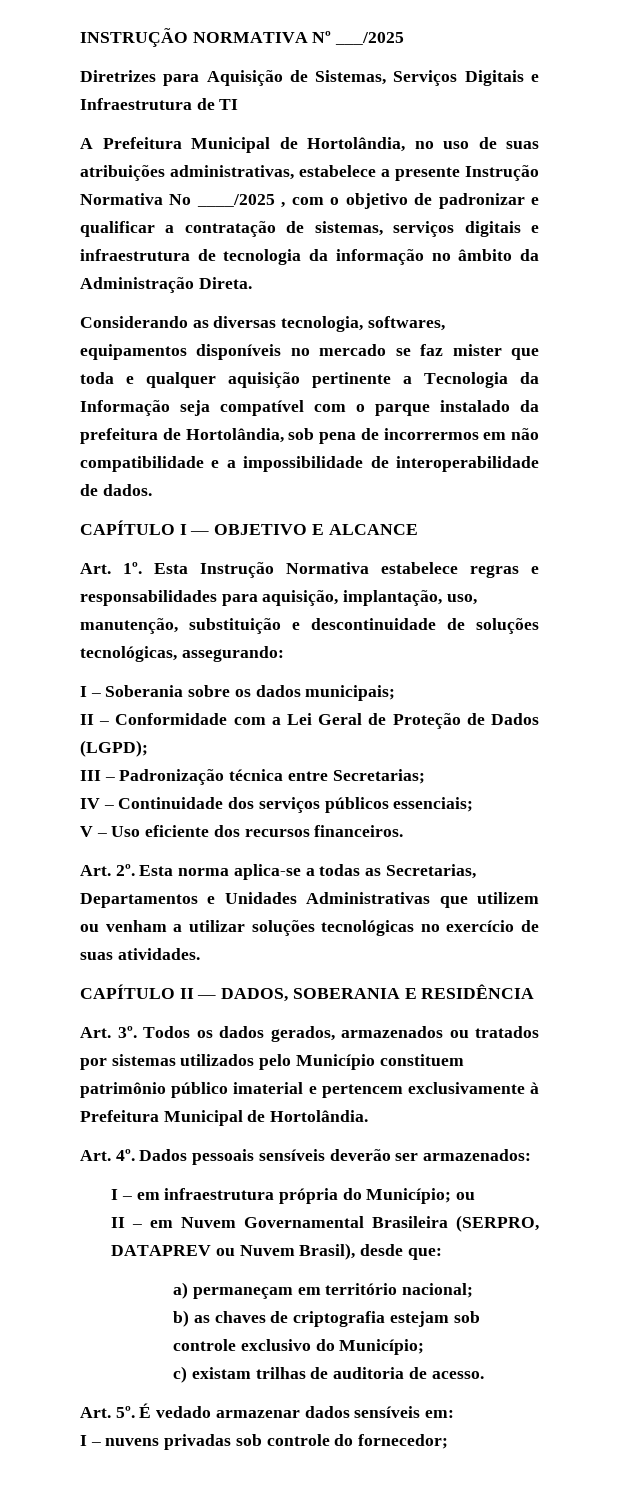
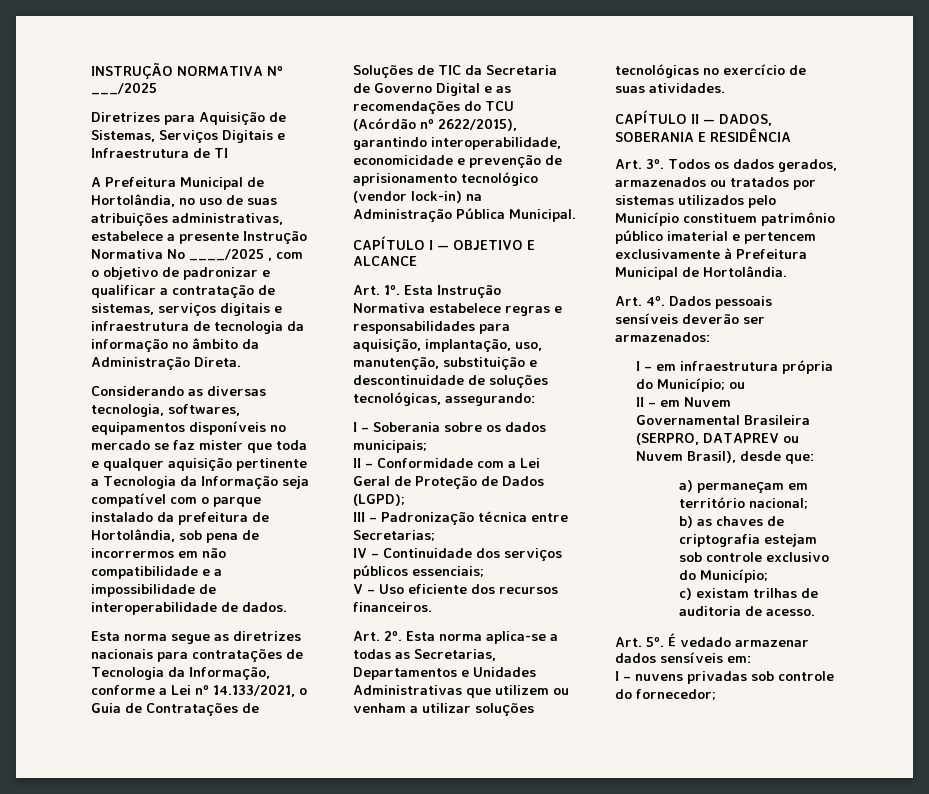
+ Esta norma segue as diretrizes nacionais para contratações de Tecnologia da Informação, conforme a Lei nº 14.133/2021, o Guia de Contratações de Soluções de TIC da Secretaria de Governo Digital e as recomendações do TCU (Acórdão nº 2622/2015), garantindo interoperabilidade, economicidade e prevenção de aprisionamento tecnológico (vendor lock-in) na Administração Pública Municipal.

